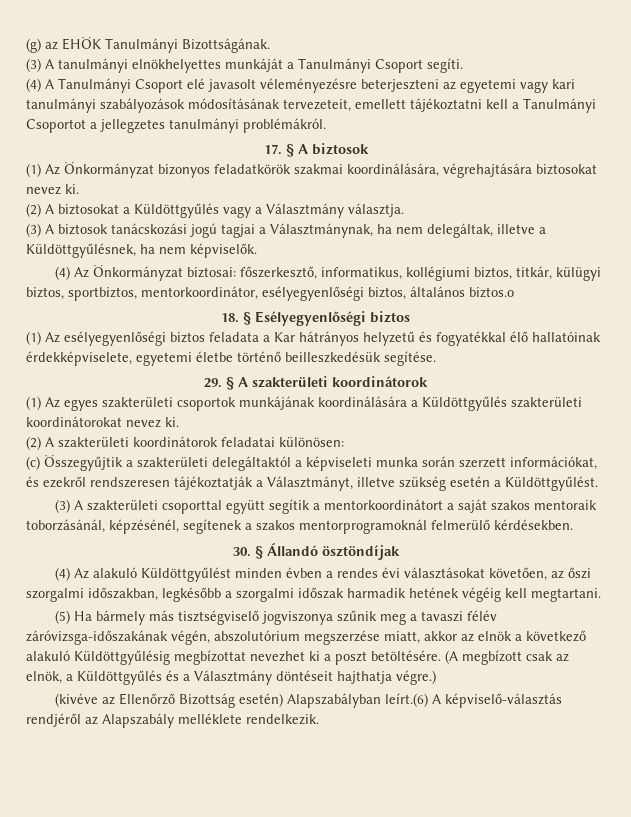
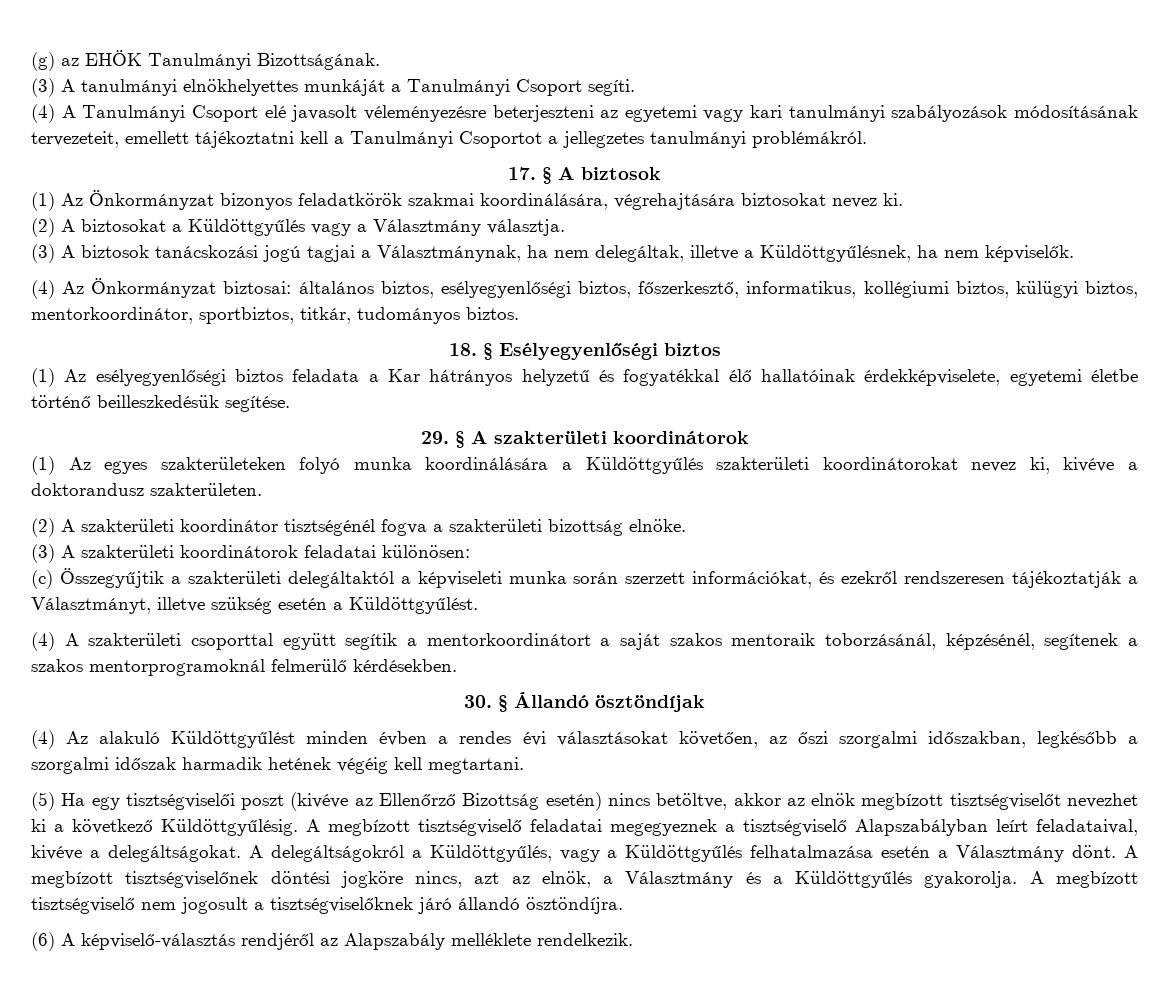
- (4) Az Önkormányzat biztosai: főszerkesztő, informatikus, kollégiumi biztos, titkár, külügyi biztos, sportbiztos, mentorkoordinátor, esélyegyenlőségi biztos, általános biztos.o
+ (4) Az Önkormányzat biztosai: általános biztos, esélyegyenlőségi biztos, főszerkesztő, informatikus, kollégiumi biztos, külügyi biztos, mentorkoordinátor, sportbiztos, titkár, tudományos biztos.
- (1) Az egyes szakterületi csoportok munkájának koordinálására a Küldöttgyűlés szakterületi koordinátorokat nevez ki.
- (2) A szakterületi koordinátorok feladatai különösen:
+ (1) Az egyes szakterületeken folyó munka koordinálására a Küldöttgyűlés szakterületi koordinátorokat nevez ki, kivéve a doktorandusz szakterületen.
+ (2) A szakterületi koordinátor tisztségénél fogva a szakterületi bizottság elnöke.
+ (3) A szakterületi koordinátorok feladatai különösen:
- (3) A szakterületi csoporttal együtt segítik a mentorkoordinátort a saját szakos mentoraik toborzásánál, képzésénél, segítenek a szakos mentorprogramoknál felmerülő kérdésekben.
+ (4) A szakterületi csoporttal együtt segítik a mentorkoordinátort a saját szakos mentoraik toborzásánál, képzésénél, segítenek a szakos mentorprogramoknál felmerülő kérdésekben.
- (5) Ha bármely más tisztségviselő jogviszonya szűnik meg a tavaszi félév záróvizsga-időszakának végén, abszolutórium megszerzése miatt, akkor az elnök a következő alakuló Küldöttgyűlésig megbízottat nevezhet ki a poszt betöltésére. (A megbízott csak az elnök, a Küldöttgyűlés és a Választmány döntéseit hajthatja végre.)
- (kivéve az Ellenőrző Bizottság esetén) Alapszabályban leírt.(6) A képviselő-választás rendjéről az Alapszabály melléklete rendelkezik.
+ (5) Ha egy tisztségviselői poszt (kivéve az Ellenőrző Bizottság esetén) nincs betöltve, akkor az elnök megbízott tisztségviselőt nevezhet ki a következő Küldöttgyűlésig. A megbízott tisztségviselő feladatai megegyeznek a tisztségviselő Alapszabályban leírt feladataival, kivéve a delegáltságokat. A delegáltságokról a Küldöttgyűlés, vagy a Küldöttgyűlés felhatalmazása esetén a Választmány dönt. A megbízott tisztségviselőnek döntési jogköre nincs, azt az elnök, a Választmány és a Küldöttgyűlés gyakorolja. A megbízott tisztségviselő nem jogosult a tisztségviselőknek járó állandó ösztöndíjra.
+ (6) A képviselő-választás rendjéről az Alapszabály melléklete rendelkezik.

